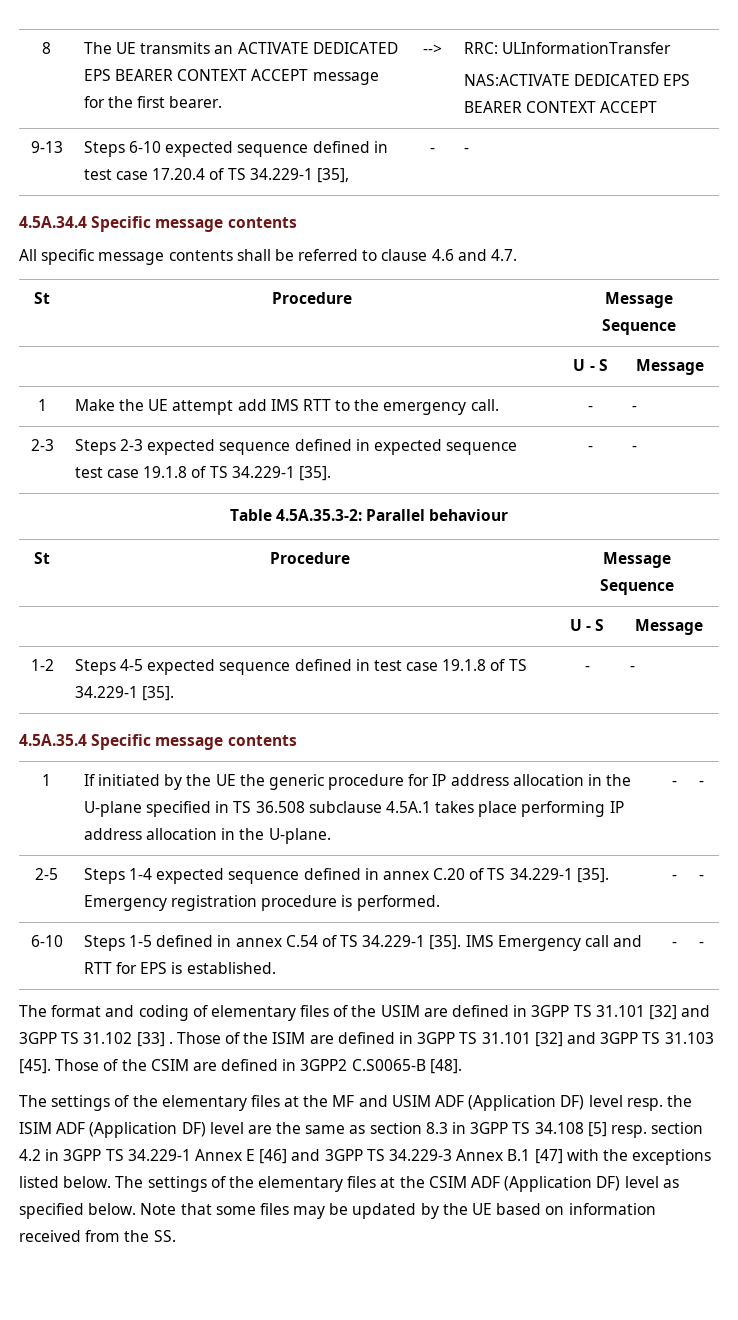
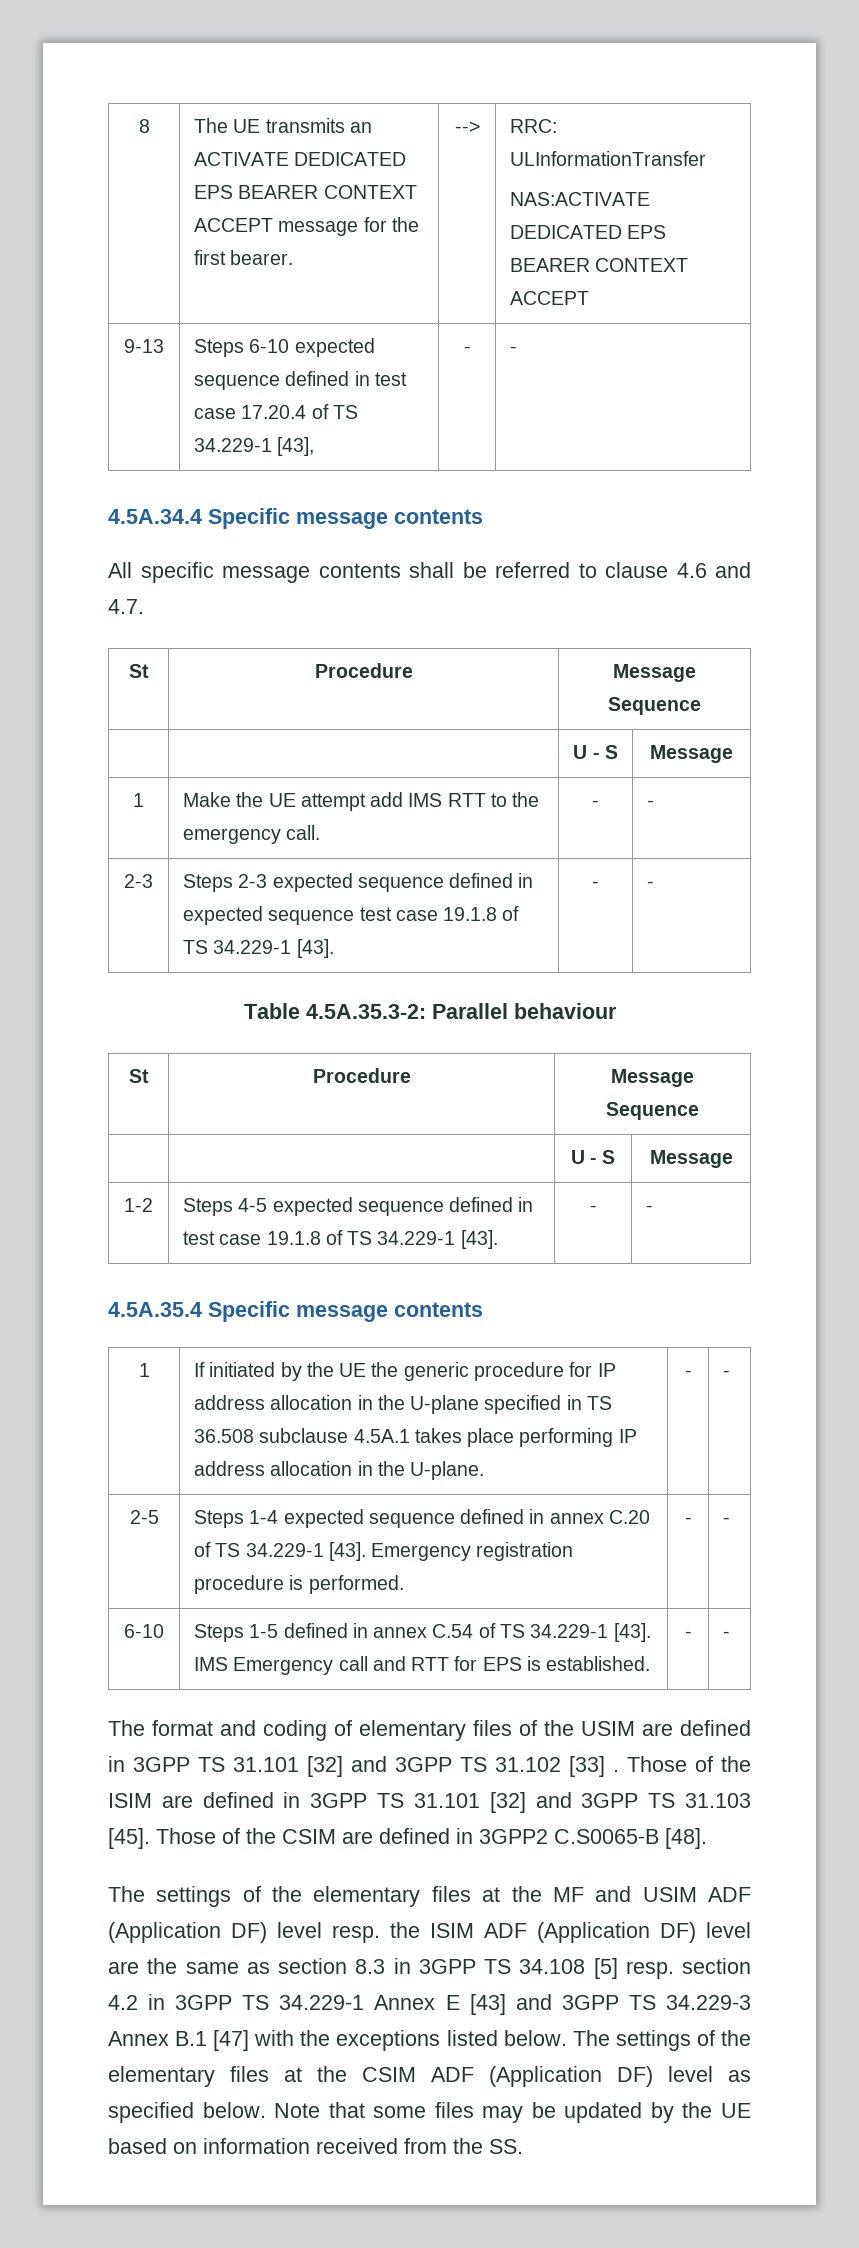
- 9-13 | Steps 6-10 expected sequence defined in test case 17.20.4 of TS 34.229-1 [35], | - | -
+ 9-13 | Steps 6-10 expected sequence defined in test case 17.20.4 of TS 34.229-1 [43], | - | -
- 2-3 | Steps 2-3 expected sequence defined in expected sequence test case 19.1.8 of TS 34.229-1 [35]. | - | -
+ 2-3 | Steps 2-3 expected sequence defined in expected sequence test case 19.1.8 of TS 34.229-1 [43]. | - | -
- 1-2 | Steps 4-5 expected sequence defined in test case 19.1.8 of TS 34.229-1 [35]. | - | -
+ 1-2 | Steps 4-5 expected sequence defined in test case 19.1.8 of TS 34.229-1 [43]. | - | -
- 2-5 | Steps 1-4 expected sequence defined in annex C.20 of TS 34.229-1 [35]. Emergency registration procedure is performed. | - | -
+ 2-5 | Steps 1-4 expected sequence defined in annex C.20 of TS 34.229-1 [43]. Emergency registration procedure is performed. | - | -
- 6-10 | Steps 1-5 defined in annex C.54 of TS 34.229-1 [35]. IMS Emergency call and RTT for EPS is established. | - | -
+ 6-10 | Steps 1-5 defined in annex C.54 of TS 34.229-1 [43]. IMS Emergency call and RTT for EPS is established. | - | -
- The settings of the elementary files at the MF and USIM ADF (Application DF) level resp. the ISIM ADF (Application DF) level are the same as section 8.3 in 3GPP TS 34.108 [5] resp. section 4.2 in 3GPP TS 34.229-1 Annex E [46] and 3GPP TS 34.229-3 Annex B.1 [47] with the exceptions listed below.
+ The settings of the elementary files at the MF and USIM ADF (Application DF) level resp. the ISIM ADF (Application DF) level are the same as section 8.3 in 3GPP TS 34.108 [5] resp. section 4.2 in 3GPP TS 34.229-1 Annex E [43] and 3GPP TS 34.229-3 Annex B.1 [47] with the exceptions listed below.

